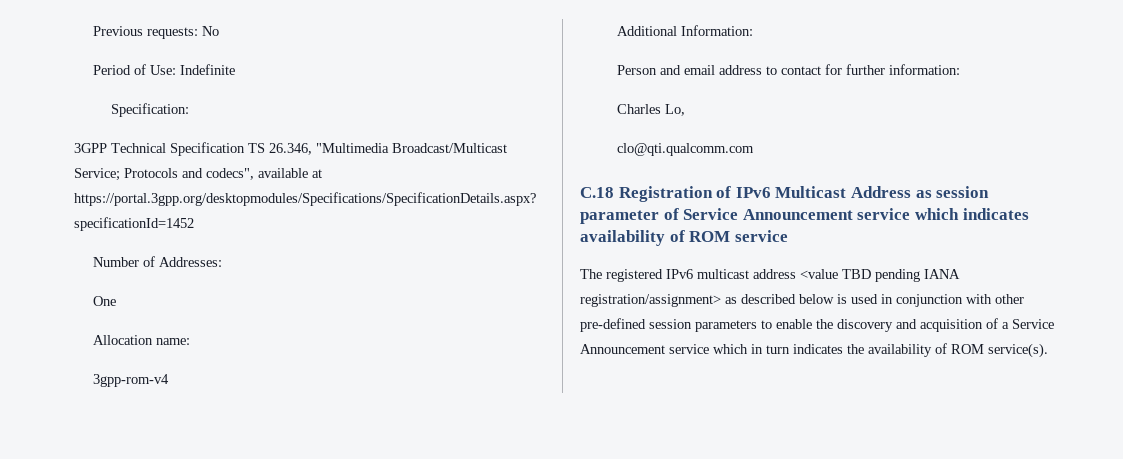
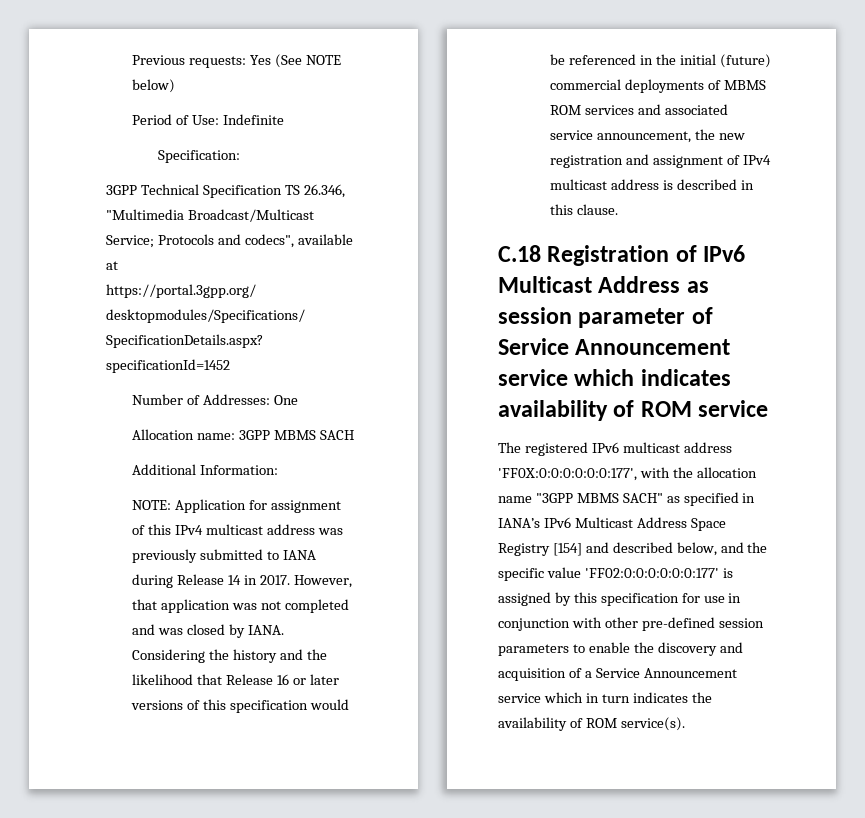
- Previous requests: No
+ Previous requests: Yes (See NOTE below)
- Number of Addresses:
- One
+ Number of Addresses: One
- Allocation name:
- 3gpp-rom-v4
+ Allocation name: 3GPP MBMS SACH
- Person and email address to contact for further information:
- Charles Lo,
- clo@qti.qualcomm.com
+ NOTE: Application for assignment of this IPv4 multicast address was previously submitted to IANA during Release 14 in 2017. However, that application was not completed and was closed by IANA. Considering the history and the likelihood that Release 16 or later versions of this specification would be referenced in the initial (future) commercial deployments of MBMS ROM services and associated service announcement, the new registration and assignment of IPv4 multicast address is described in this clause.
- The registered IPv6 multicast address <value TBD pending IANA registration/assignment> as described below is used in conjunction with other pre-defined session parameters to enable the discovery and acquisition of a Service Announcement service which in turn indicates the availability of ROM service(s).
+ The registered IPv6 multicast address 'FF0X:0:0:0:0:0:0:177', with the allocation name "3GPP MBMS SACH" as specified in IANA’s IPv6 Multicast Address Space Registry [154] and described below, and the specific value 'FF02:0:0:0:0:0:0:177' is assigned by this specification for use in conjunction with other pre-defined session parameters to enable the discovery and acquisition of a Service Announcement service which in turn indicates the availability of ROM service(s).

